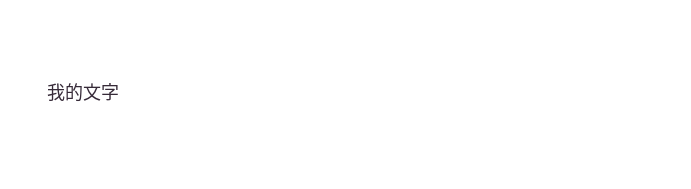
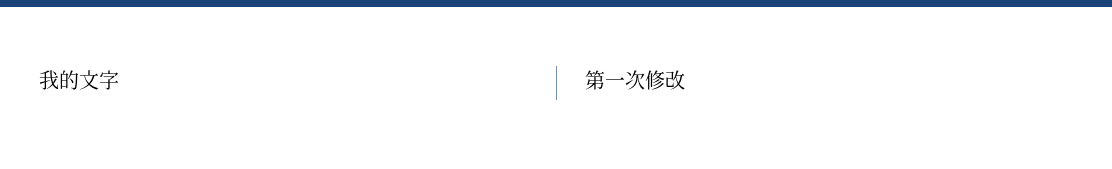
+ 第一次修改

